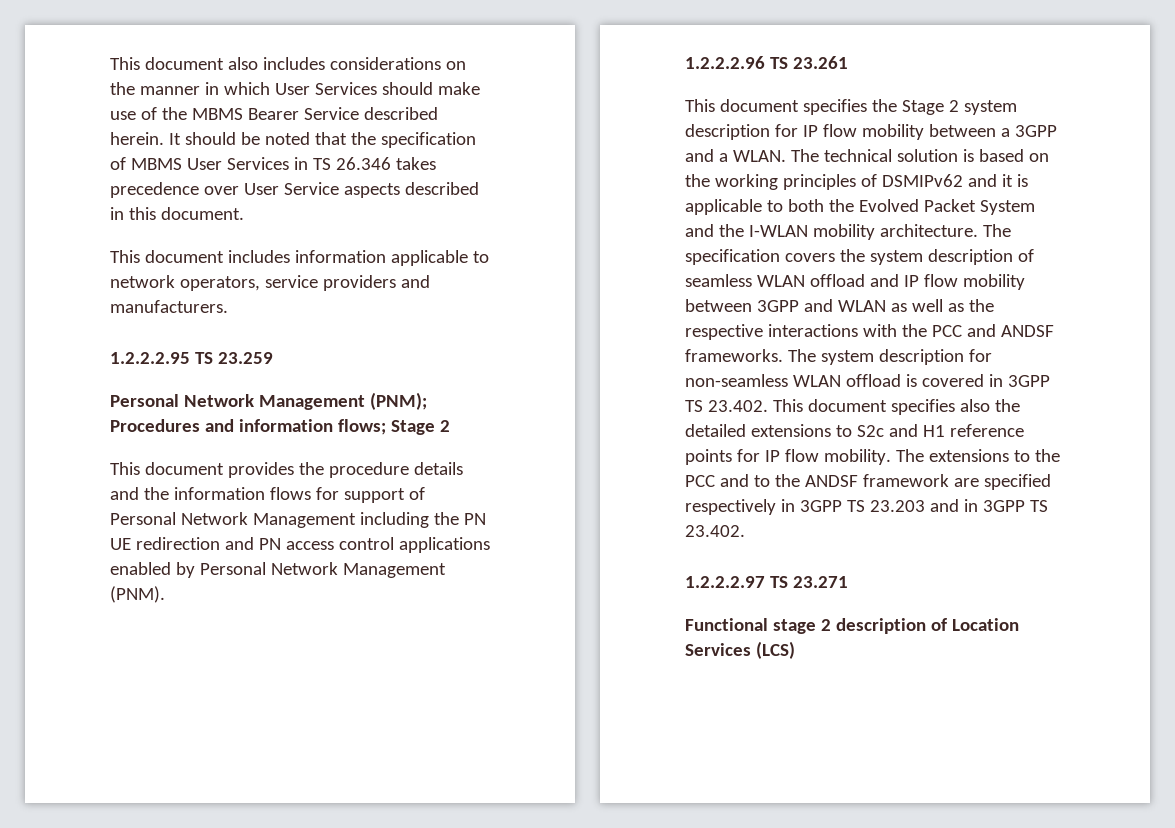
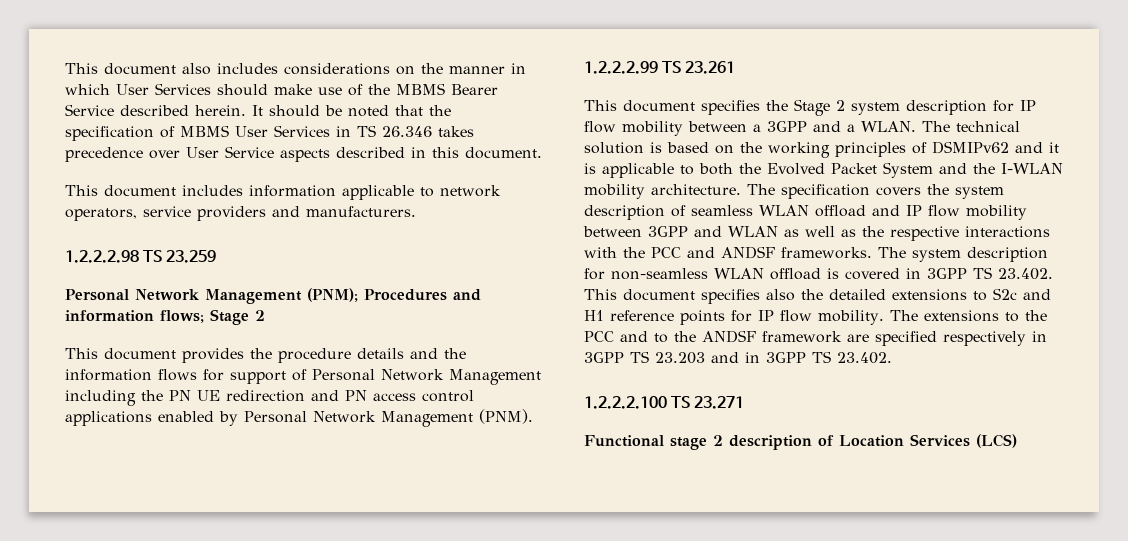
- 1.2.2.2.95 TS 23.259
+ 1.2.2.2.98 TS 23.259
- 1.2.2.2.96 TS 23.261
+ 1.2.2.2.99 TS 23.261
- 1.2.2.2.97 TS 23.271
+ 1.2.2.2.100 TS 23.271

